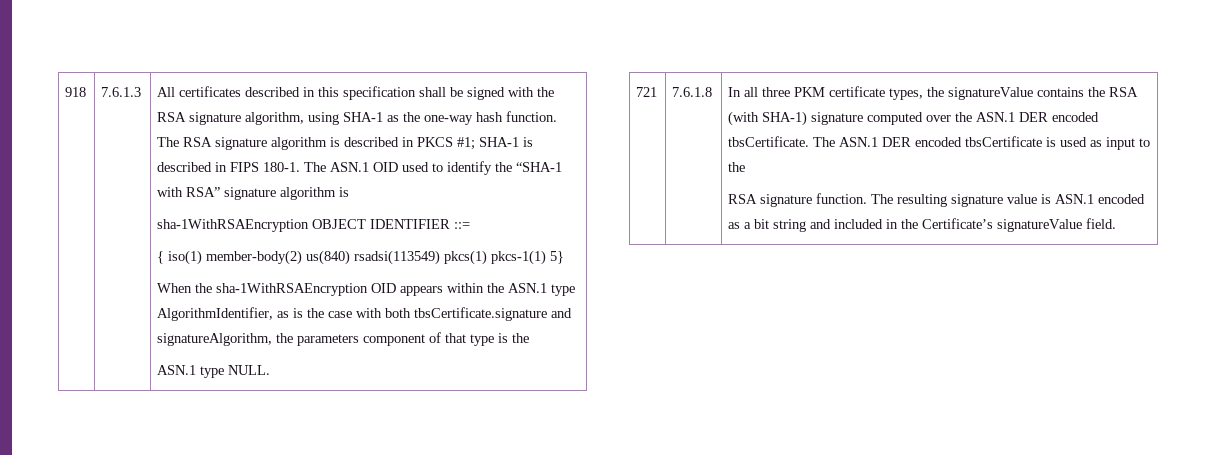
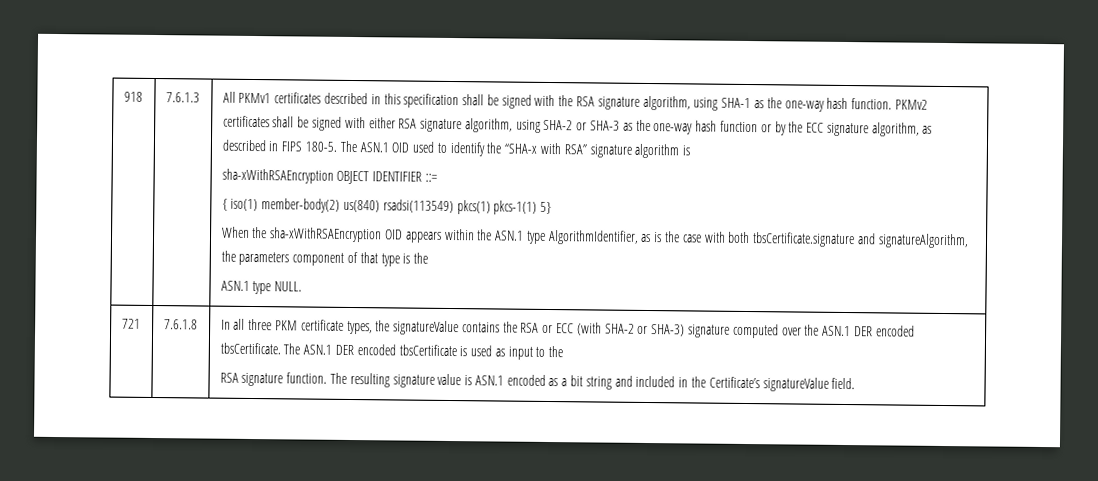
- All certificates described in this specification shall be signed with the RSA signature algorithm, using SHA-1 as the one-way hash function.
+ All PKMv1 certificates described in this specification shall be signed with the RSA signature algorithm, using SHA-1 as the one-way hash function.
- The RSA signature algorithm is described in PKCS #1; SHA-1 is described in FIPS 180-1.
+ PKMv2 certificates shall be signed with either RSA signature algorithm, using SHA-2 or SHA-3 as the one-way hash function or by the ECC signature algorithm, as described in FIPS 180-5.
- The ASN.1 OID used to identify the “SHA-1 with RSA” signature algorithm is
+ The ASN.1 OID used to identify the “SHA-x with RSA” signature algorithm is
- sha-1WithRSAEncryption OBJECT IDENTIFIER ::=
+ sha-xWithRSAEncryption OBJECT IDENTIFIER ::=
- When the sha-1WithRSAEncryption OID appears within the ASN.1 type AlgorithmIdentifier, as is the case with both tbsCertificate.signature and signatureAlgorithm, the parameters component of that type is the
+ When the sha-xWithRSAEncryption OID appears within the ASN.1 type AlgorithmIdentifier, as is the case with both tbsCertificate.signature and signatureAlgorithm, the parameters component of that type is the
- In all three PKM certificate types, the signatureValue contains the RSA (with SHA-1) signature computed over the ASN.1 DER encoded tbsCertificate.
+ In all three PKM certificate types, the signatureValue contains the RSA or ECC (with SHA-2 or SHA-3) signature computed over the ASN.1 DER encoded tbsCertificate.

